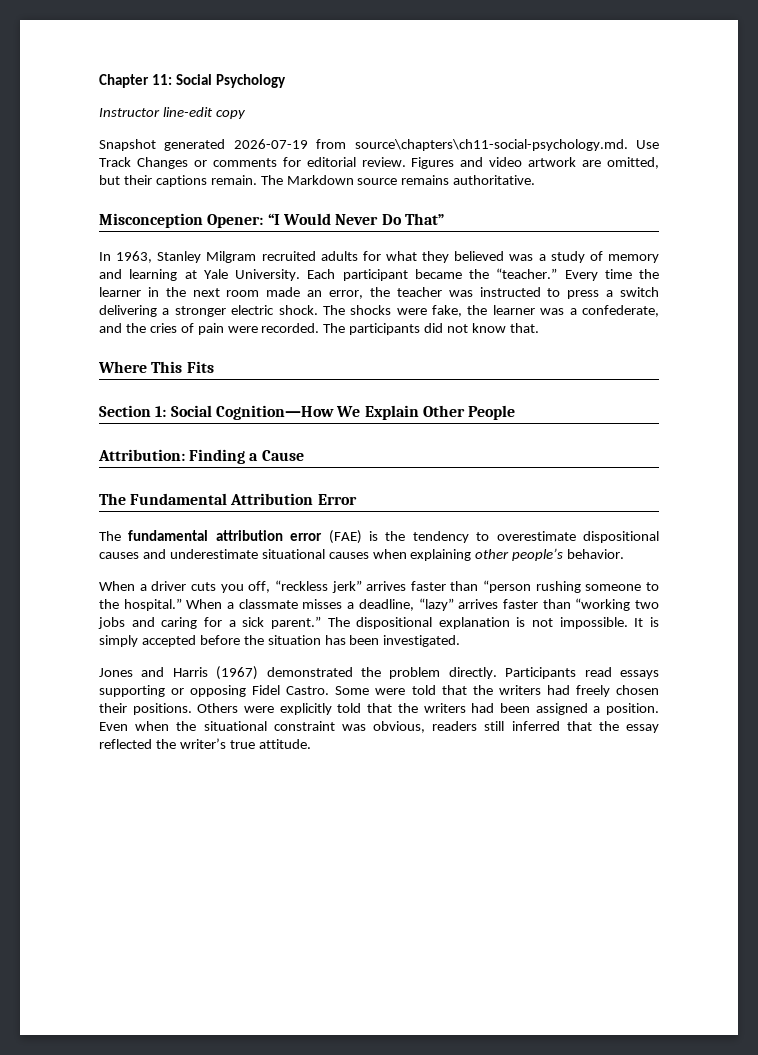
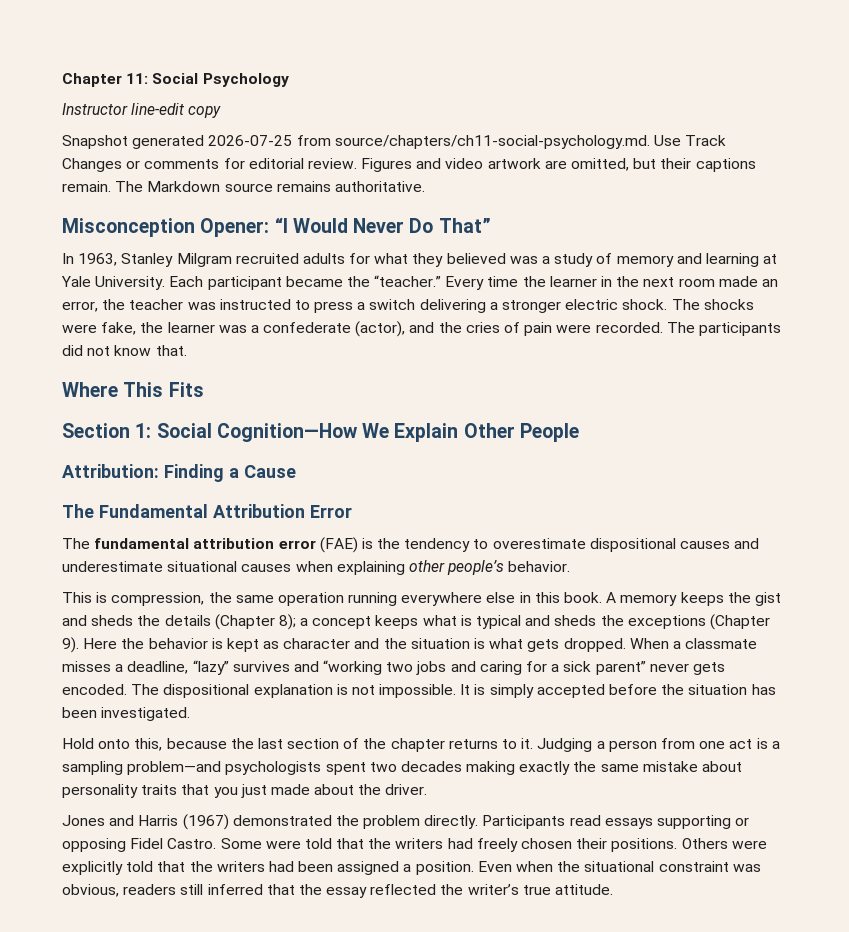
- Snapshot generated 2026-07-19 from source\chapters\ch11-social-psychology.md. Use Track Changes or comments for editorial review.
+ Snapshot generated 2026-07-25 from source/chapters/ch11-social-psychology.md. Use Track Changes or comments for editorial review.
- The shocks were fake, the learner was a confederate, and the cries of pain were recorded.
+ The shocks were fake, the learner was a confederate (actor), and the cries of pain were recorded.
- When a driver cuts you off, “reckless jerk” arrives faster than “person rushing someone to the hospital.”
+ This is compression, the same operation running everywhere else in this book. A memory keeps the gist and sheds the details (Chapter 8); a concept keeps what is typical and sheds the exceptions (Chapter 9). Here the behavior is kept as character and the situation is what gets dropped.
- When a classmate misses a deadline, “lazy” arrives faster than “working two jobs and caring for a sick parent.”
+ When a classmate misses a deadline, “lazy” survives and “working two jobs and caring for a sick parent” never gets encoded.
+ Hold onto this, because the last section of the chapter returns to it. Judging a person from one act is a sampling problem—and psychologists spent two decades making exactly the same mistake about personality traits that you just made about the driver.

